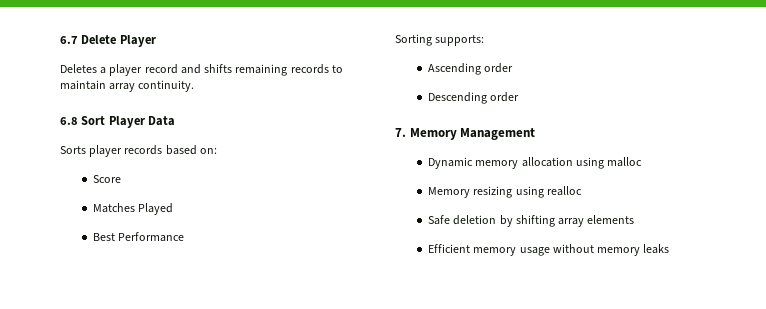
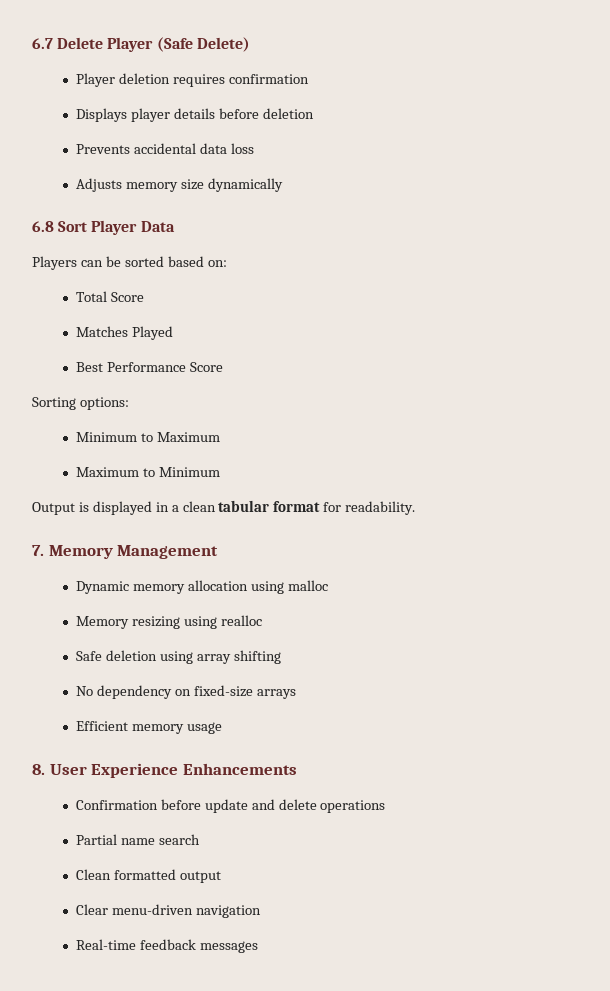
- 6.7 Delete Player
- Deletes a player record and shifts remaining records to maintain array continuity.
+ 6.7 Delete Player (Safe Delete)
+ Player deletion requires confirmation
+ Displays player details before deletion
+ Prevents accidental data loss
+ Adjusts memory size dynamically
- Sorts player records based on:
+ Players can be sorted based on:
- Score
+ Total Score
- Best Performance
+ Best Performance Score
- Sorting supports:
- Ascending order
- Descending order
+ Sorting options:
+ Minimum to Maximum
+ Maximum to Minimum
+ Output is displayed in a clean tabular format for readability.
- Safe deletion by shifting array elements
- Efficient memory usage without memory leaks
+ Safe deletion using array shifting
+ No dependency on fixed-size arrays
+ Efficient memory usage
+ 8. User Experience Enhancements
+ Confirmation before update and delete operations
+ Partial name search
+ Clean formatted output
+ Clear menu-driven navigation
+ Real-time feedback messages

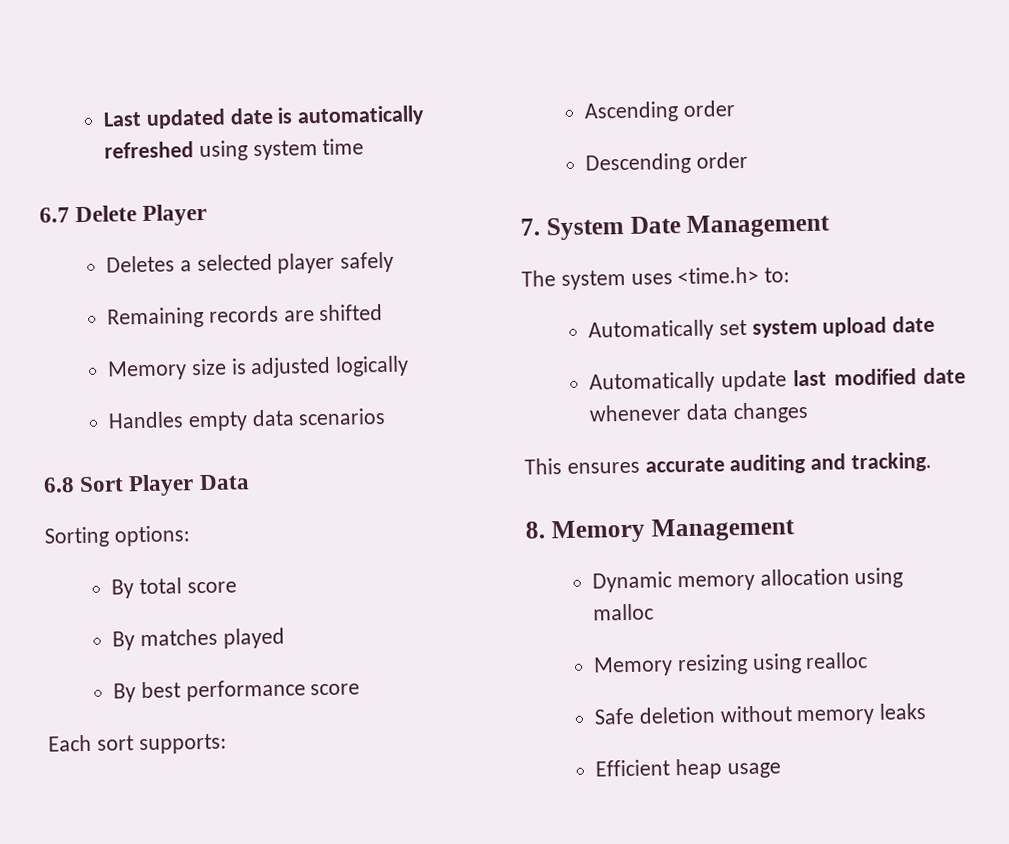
- 6.7 Delete Player (Safe Delete)
- Player deletion requires confirmation
- Displays player details before deletion
- Prevents accidental data loss
- Adjusts memory size dynamically
+ Last updated date is automatically refreshed using system time
+ 6.7 Delete Player
+ Deletes a selected player safely
+ Remaining records are shifted
+ Memory size is adjusted logically
+ Handles empty data scenarios
  6.8 Sort Player Data
- Players can be sorted based on:
- Total Score
- Matches Played
- Best Performance Score
  Sorting options:
- Minimum to Maximum
- Maximum to Minimum
- Output is displayed in a clean tabular format for readability.
- 7. Memory Management
+ By total score
+ By matches played
+ By best performance score
+ Each sort supports:
+ Ascending order
+ Descending order
+ 7. System Date Management
+ The system uses <time.h> to:
+ Automatically set system upload date
+ Automatically update last modified date whenever data changes
+ This ensures accurate auditing and tracking.
+ 8. Memory Management
- Safe deletion using array shifting
- No dependency on fixed-size arrays
+ Safe deletion without memory leaks
- Efficient memory usage
+ Efficient heap usage
- 8. User Experience Enhancements
- Confirmation before update and delete operations
- Partial name search
- Clean formatted output
- Clear menu-driven navigation
- Real-time feedback messages

